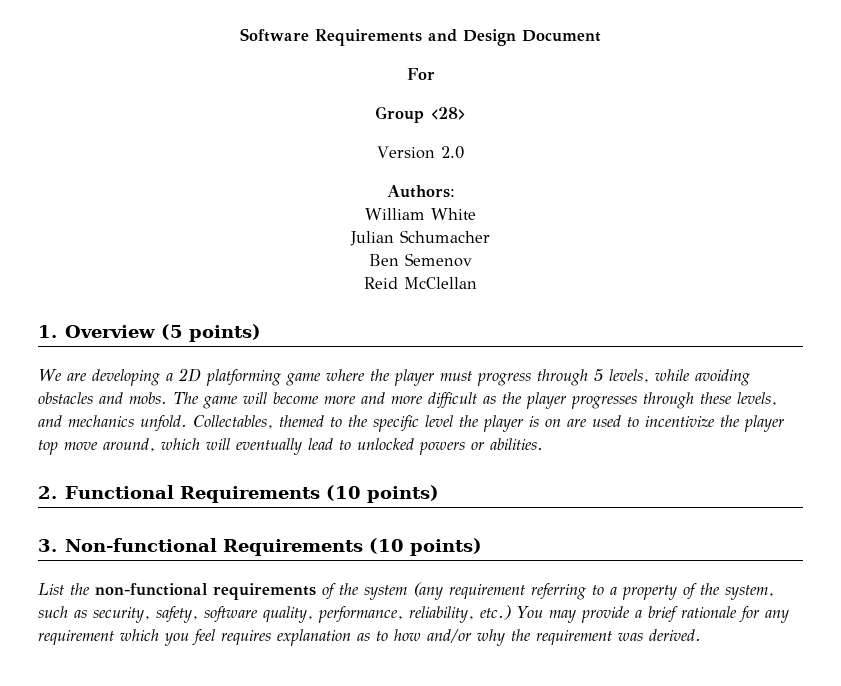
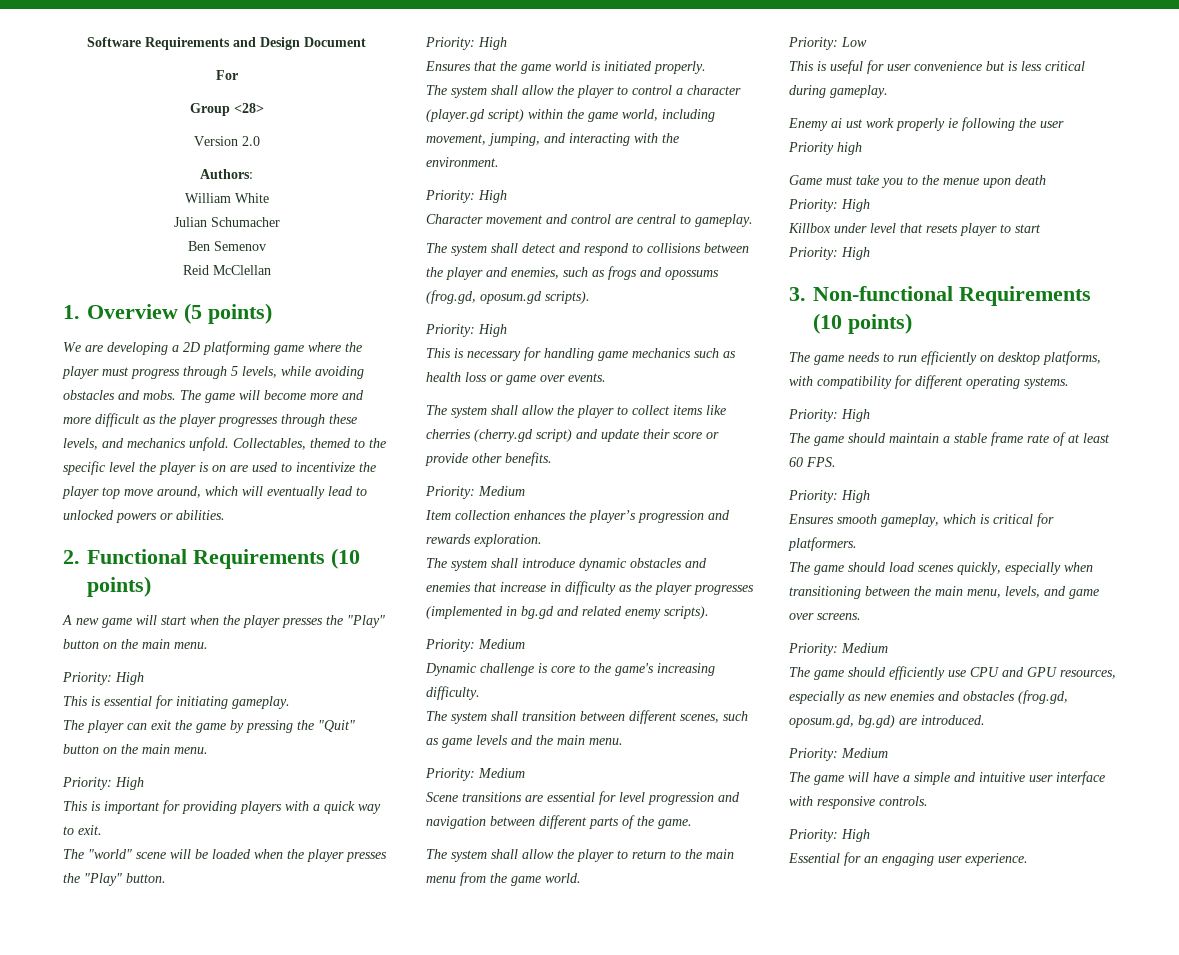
+ A new game will start when the player presses the "Play" button on the main menu.
+ Priority: High
+ This is essential for initiating gameplay.
+ The player can exit the game by pressing the "Quit" button on the main menu.
+ Priority: High
+ This is important for providing players with a quick way to exit.
+ The "world" scene will be loaded when the player presses the "Play" button.
+ Priority: High
+ Ensures that the game world is initiated properly.
+ The system shall allow the player to control a character (player.gd script) within the game world, including movement, jumping, and interacting with the environment.
+ Priority: High
+ Character movement and control are central to gameplay.
+ The system shall detect and respond to collisions between the player and enemies, such as frogs and opossums (frog.gd, oposum.gd scripts).
+ Priority: High
+ This is necessary for handling game mechanics such as health loss or game over events.
+ The system shall allow the player to collect items like cherries (cherry.gd script) and update their score or provide other benefits.
+ Priority: Medium
+ Item collection enhances the player’s progression and rewards exploration.
+ The system shall introduce dynamic obstacles and enemies that increase in difficulty as the player progresses (implemented in bg.gd and related enemy scripts).
+ Priority: Medium
+ Dynamic challenge is core to the game's increasing difficulty.
+ The system shall transition between different scenes, such as game levels and the main menu.
+ Priority: Medium
+ Scene transitions are essential for level progression and navigation between different parts of the game.
+ The system shall allow the player to return to the main menu from the game world.
+ Priority: Low
+ This is useful for user convenience but is less critical during gameplay.
+ Enemy ai ust work properly ie following the user
+ Priority high
+ Game must take you to the menue upon death
+ Priority: High
+ Killbox under level that resets player to start
+ Priority: High
- List the non-functional requirements of the system (any requirement referring to a property of the system, such as security, safety, software quality, performance, reliability, etc.) You may provide a brief rationale for any requirement which you feel requires explanation as to how and/or why the requirement was derived.
+ The game needs to run efficiently on desktop platforms, with compatibility for different operating systems.
+ Priority: High
+ The game should maintain a stable frame rate of at least 60 FPS.
+ Priority: High
+ Ensures smooth gameplay, which is critical for platformers.
+ The game should load scenes quickly, especially when transitioning between the main menu, levels, and game over screens.
+ Priority: Medium
+ The game should efficiently use CPU and GPU resources, especially as new enemies and obstacles (frog.gd, oposum.gd, bg.gd) are introduced.
+ Priority: Medium
+ The game will have a simple and intuitive user interface with responsive controls.
+ Priority: High
+ Essential for an engaging user experience.

